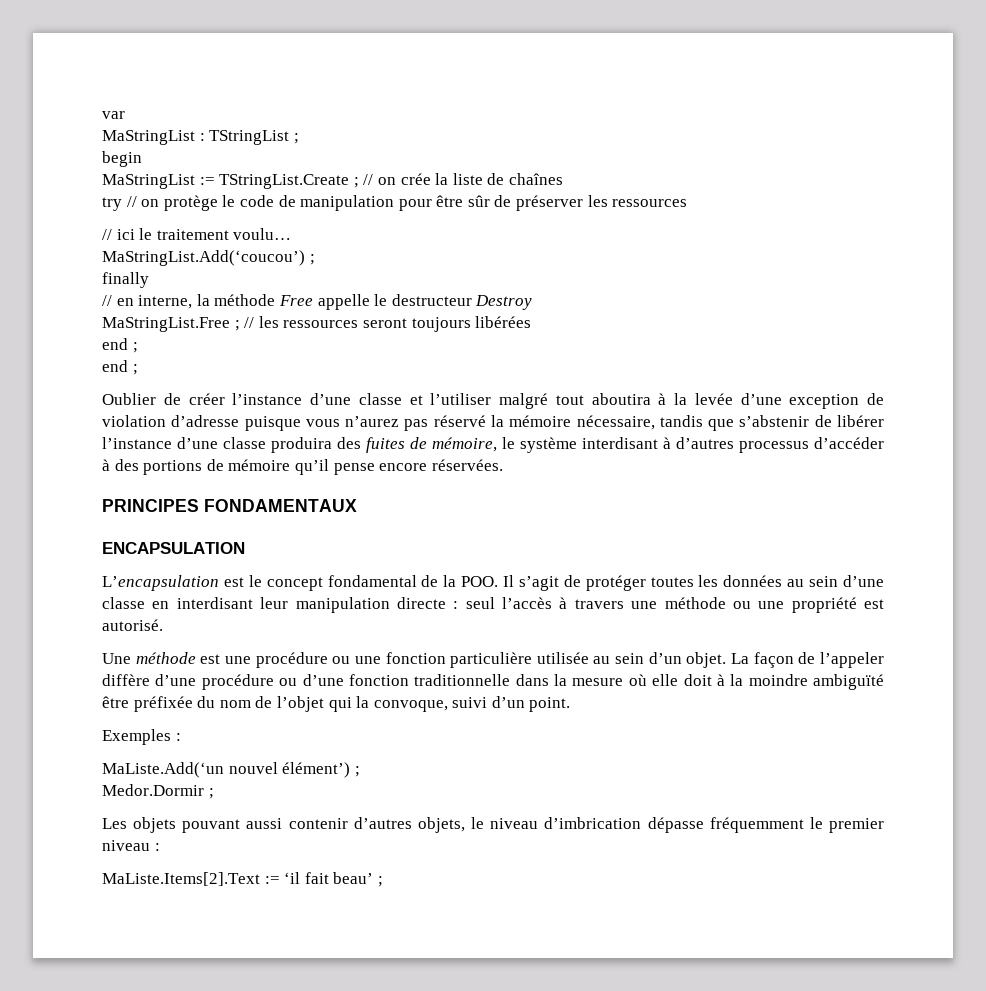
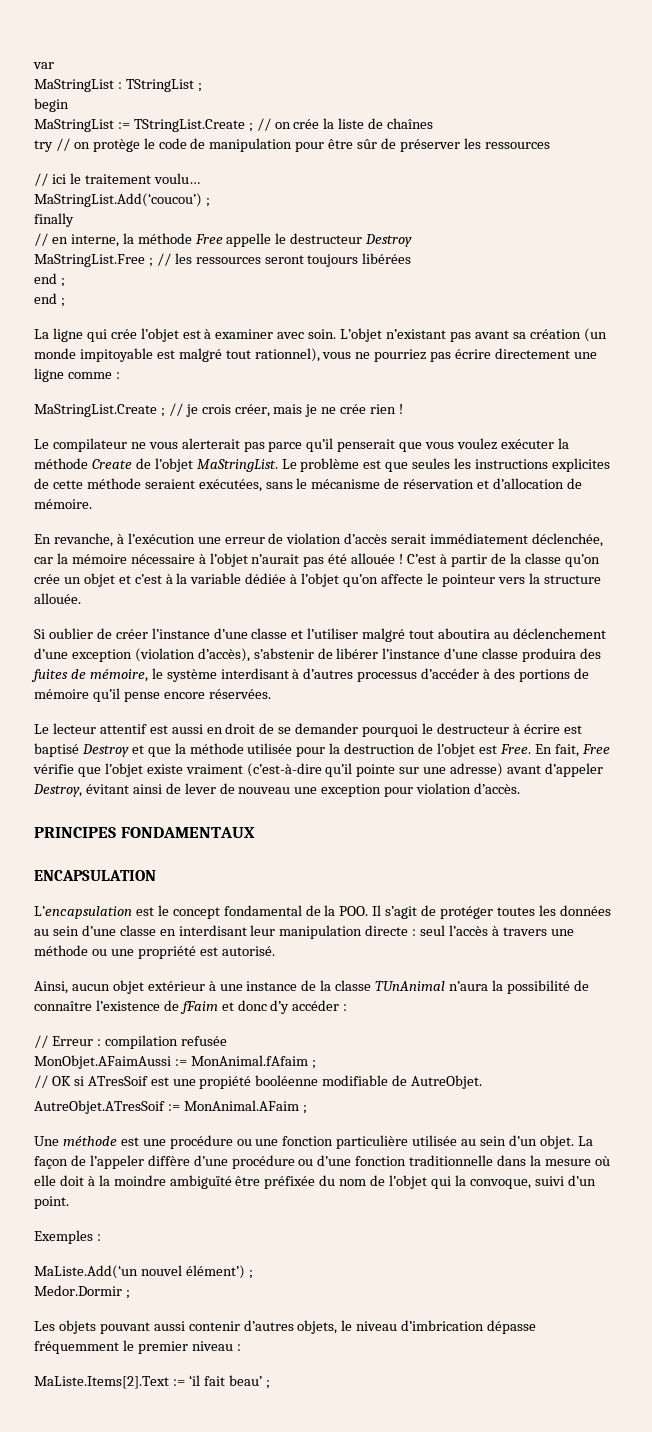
- Oublier de créer l’instance d’une classe et l’utiliser malgré tout aboutira à la levée d’une exception de violation d’adresse puisque vous n’aurez pas réservé la mémoire nécessaire, tandis que s’abstenir de libérer l’instance d’une classe produira des fuites de mémoire, le système interdisant à d’autres processus d’accéder à des portions de mémoire qu’il pense encore réservées.
+ La ligne qui crée l’objet est à examiner avec soin. L’objet n’existant pas avant sa création (un monde impitoyable est malgré tout rationnel), vous ne pourriez pas écrire directement une ligne comme :
+ MaStringList.Create ; // je crois créer, mais je ne crée rien !
+ Le compilateur ne vous alerterait pas parce qu’il penserait que vous voulez exécuter la méthode Create de l’objet MaStringList. Le problème est que seules les instructions explicites de cette méthode seraient exécutées, sans le mécanisme de réservation et d’allocation de mémoire.
+ En revanche, à l’exécution une erreur de violation d’accès serait immédiatement déclenchée, car la mémoire nécessaire à l’objet n’aurait pas été allouée ! C’est à partir de la classe qu’on crée un objet et c’est à la variable dédiée à l’objet qu’on affecte le pointeur vers la structure allouée.
+ Si oublier de créer l’instance d’une classe et l’utiliser malgré tout aboutira au déclenchement d’une exception (violation d’accès), s’abstenir de libérer l’instance d’une classe produira des fuites de mémoire, le système interdisant à d’autres processus d’accéder à des portions de mémoire qu’il pense encore réservées.
+ Le lecteur attentif est aussi en droit de se demander pourquoi le destructeur à écrire est baptisé Destroy et que la méthode utilisée pour la destruction de l’objet est Free. En fait, Free vérifie que l’objet existe vraiment (c’est-à-dire qu’il pointe sur une adresse) avant d’appeler Destroy, évitant ainsi de lever de nouveau une exception pour violation d’accès.
+ Ainsi, aucun objet extérieur à une instance de la classe TUnAnimal n’aura la possibilité de connaître l’existence de fFaim et donc d’y accéder :
+ // Erreur : compilation refusée
+ MonObjet.AFaimAussi := MonAnimal.fAfaim ;
+ // OK si ATresSoif est une propiété booléenne modifiable de AutreObjet.
+ AutreObjet.ATresSoif := MonAnimal.AFaim ;

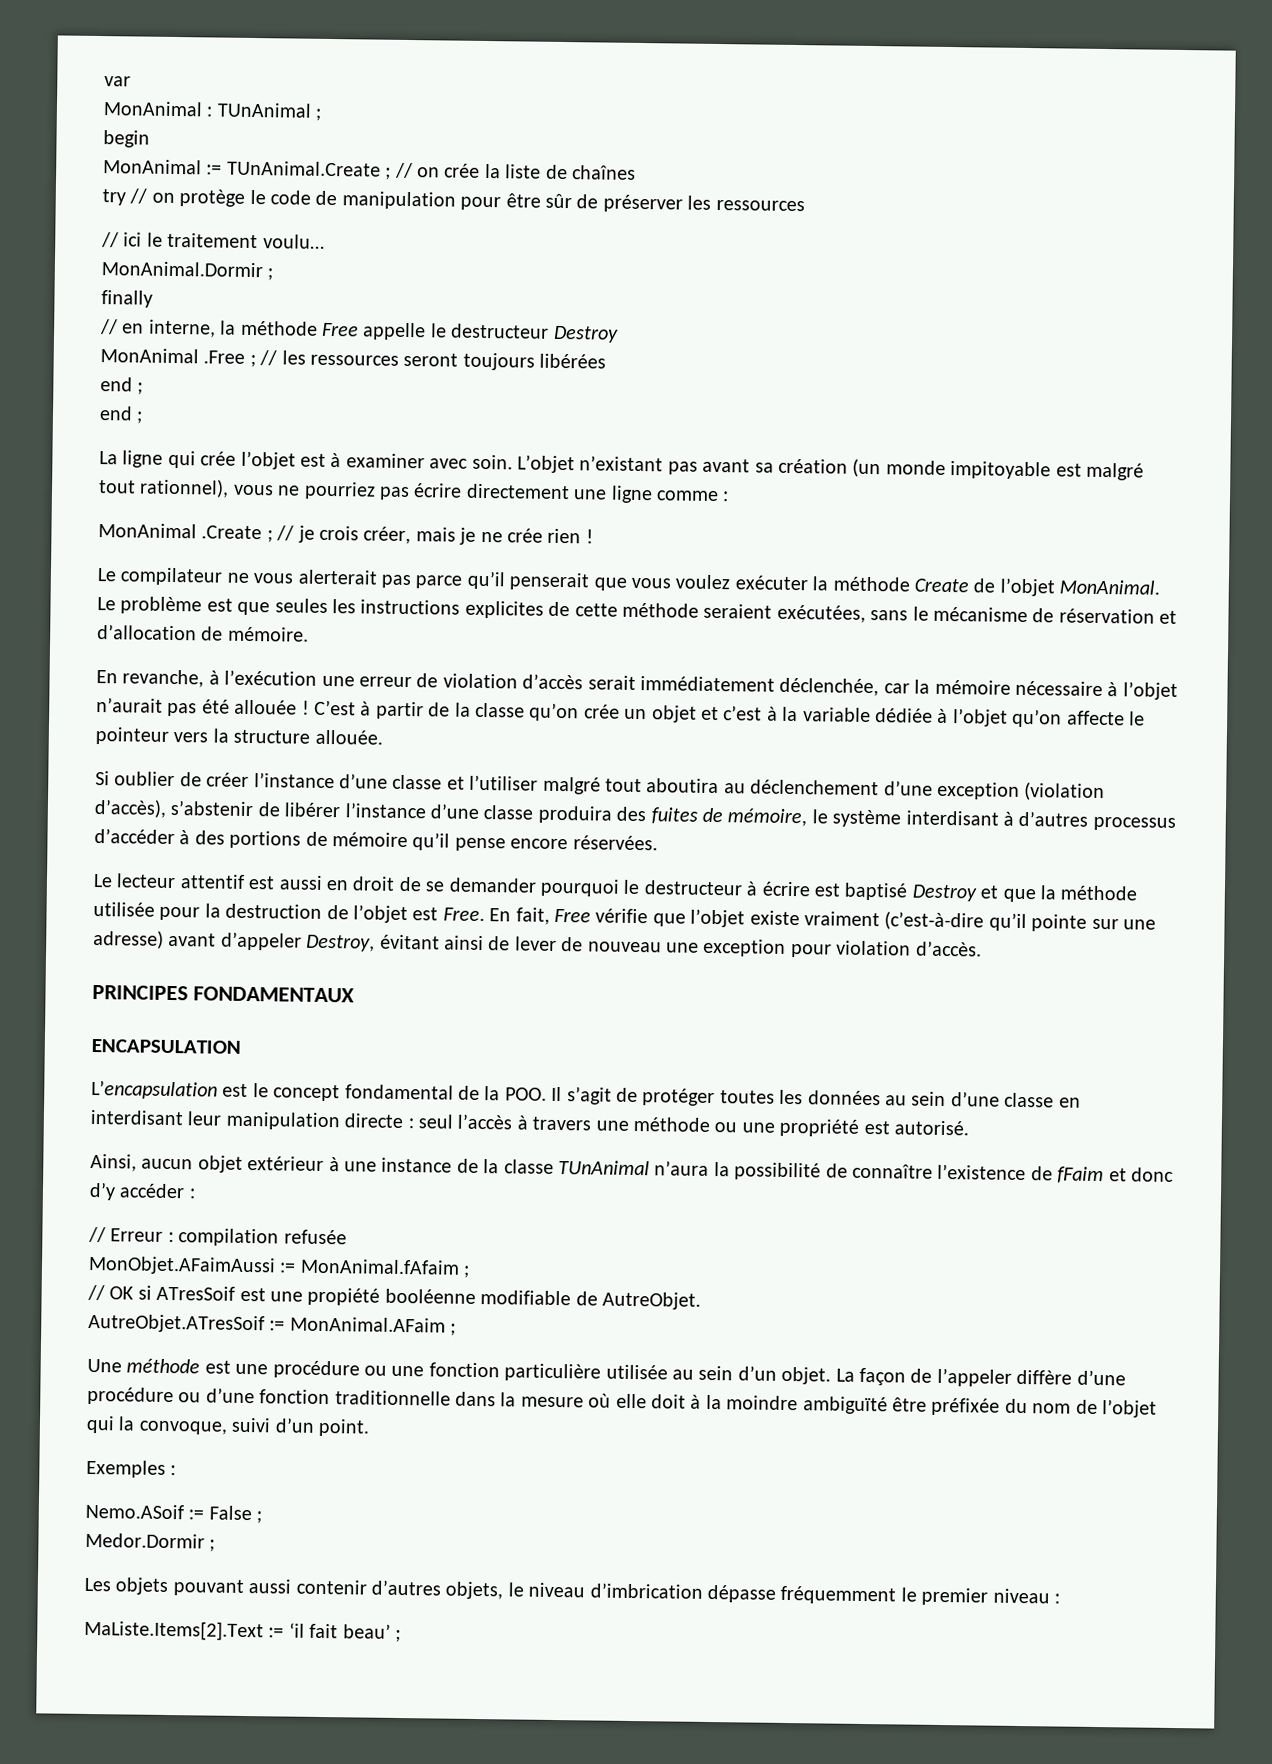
- MaStringList : TStringList ;
+ MonAnimal : TUnAnimal ;
- MaStringList := TStringList.Create ; // on crée la liste de chaînes
+ MonAnimal := TUnAnimal.Create ; // on crée la liste de chaînes
- MaStringList.Add(‘coucou’) ;
+ MonAnimal.Dormir ;
- MaStringList.Free ; // les ressources seront toujours libérées
+ MonAnimal .Free ; // les ressources seront toujours libérées
- MaStringList.Create ; // je crois créer, mais je ne crée rien !
+ MonAnimal .Create ; // je crois créer, mais je ne crée rien !
- Le compilateur ne vous alerterait pas parce qu’il penserait que vous voulez exécuter la méthode Create de l’objet MaStringList.
+ Le compilateur ne vous alerterait pas parce qu’il penserait que vous voulez exécuter la méthode Create de l’objet MonAnimal.
- MaListe.Add(‘un nouvel élément’) ;
+ Nemo.ASoif := False ;

